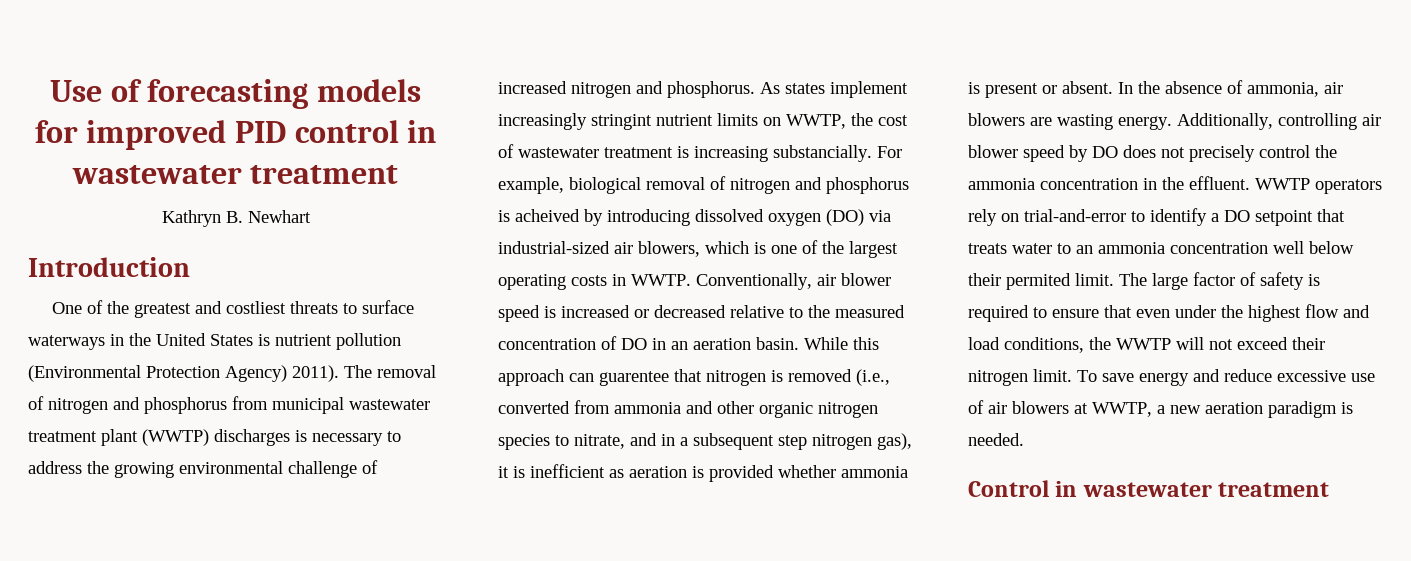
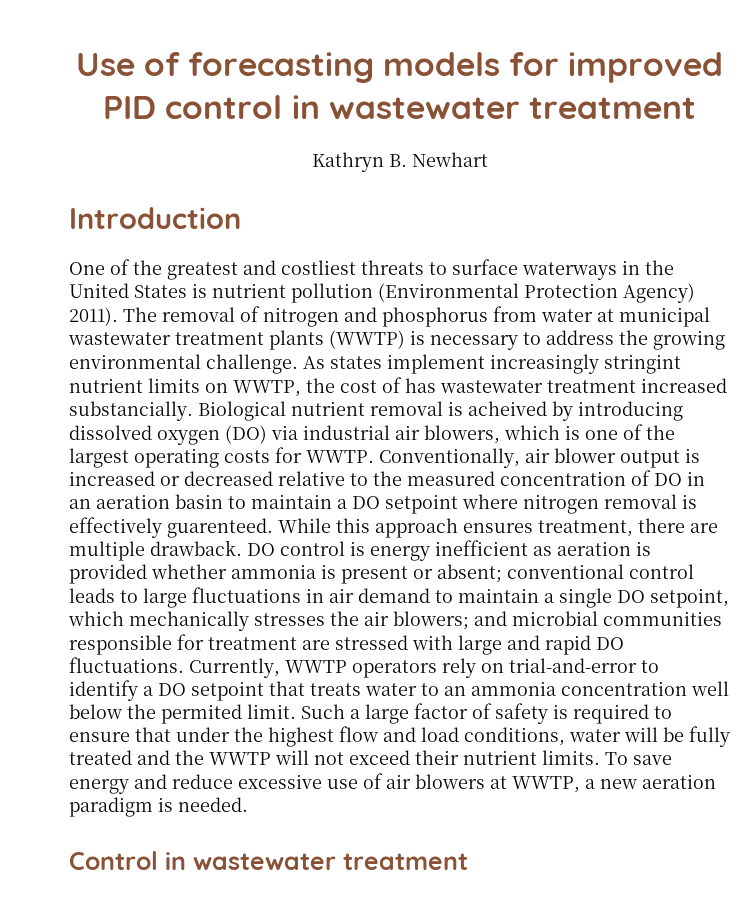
- The removal of nitrogen and phosphorus from municipal wastewater treatment plant (WWTP) discharges is necessary to address the growing environmental challenge of increased nitrogen and phosphorus.
+ The removal of nitrogen and phosphorus from water at municipal wastewater treatment plants (WWTP) is necessary to address the growing environmental challenge.
- As states implement increasingly stringint nutrient limits on WWTP, the cost of wastewater treatment is increasing substancially. For example, biological removal of nitrogen and phosphorus is acheived by introducing dissolved oxygen (DO) via industrial-sized air blowers, which is one of the largest operating costs in WWTP.
+ As states implement increasingly stringint nutrient limits on WWTP, the cost of has wastewater treatment increased substancially. Biological nutrient removal is acheived by introducing dissolved oxygen (DO) via industrial air blowers, which is one of the largest operating costs for WWTP.
- Conventionally, air blower speed is increased or decreased relative to the measured concentration of DO in an aeration basin. While this approach can guarentee that nitrogen is removed (i.e., converted from ammonia and other organic nitrogen species to nitrate, and in a subsequent step nitrogen gas), it is inefficient as aeration is provided whether ammonia is present or absent. In the absence of ammonia, air blowers are wasting energy. Additionally, controlling air blower speed by DO does not precisely control the ammonia concentration in the effluent. WWTP operators rely on trial-and-error to identify a DO setpoint that treats water to an ammonia concentration well below their permited limit.
+ Conventionally, air blower output is increased or decreased relative to the measured concentration of DO in an aeration basin to maintain a DO setpoint where nitrogen removal is effectively guarenteed. While this approach ensures treatment, there are multiple drawback. DO control is energy inefficient as aeration is provided whether ammonia is present or absent; conventional control leads to large fluctuations in air demand to maintain a single DO setpoint, which mechanically stresses the air blowers; and microbial communities responsible for treatment are stressed with large and rapid DO fluctuations. Currently, WWTP operators rely on trial-and-error to identify a DO setpoint that treats water to an ammonia concentration well below the permited limit.
- The large factor of safety is required to ensure that even under the highest flow and load conditions, the WWTP will not exceed their nitrogen limit.
+ Such a large factor of safety is required to ensure that under the highest flow and load conditions, water will be fully treated and the WWTP will not exceed their nutrient limits.

